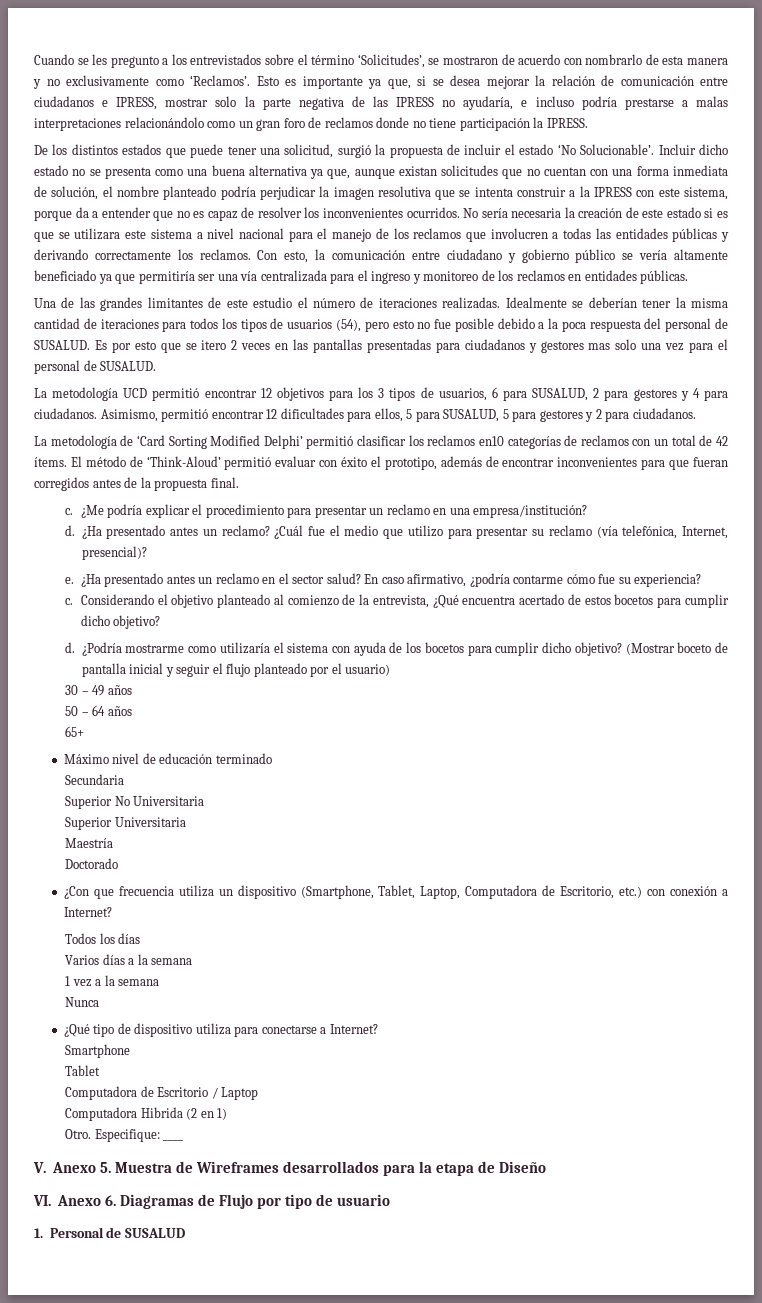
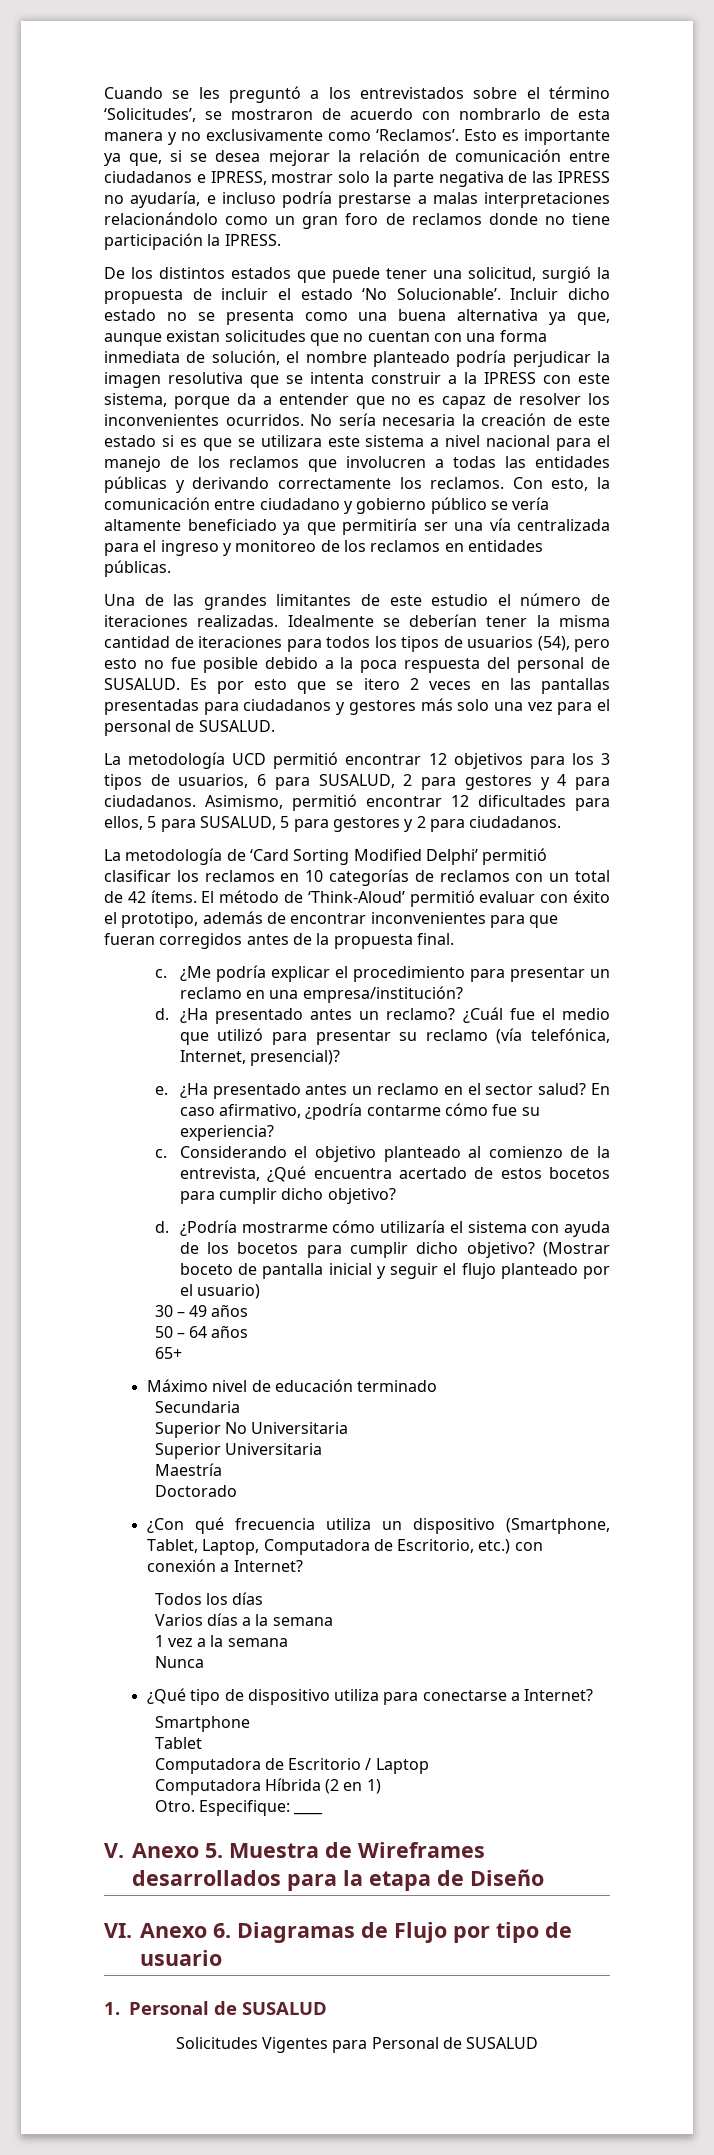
- Cuando se les pregunto a los entrevistados sobre el término ‘Solicitudes’, se mostraron de acuerdo con nombrarlo de esta manera y no exclusivamente como ‘Reclamos’.
+ Cuando se les preguntó a los entrevistados sobre el término ‘Solicitudes’, se mostraron de acuerdo con nombrarlo de esta manera y no exclusivamente como ‘Reclamos’.
- Es por esto que se itero 2 veces en las pantallas presentadas para ciudadanos y gestores mas solo una vez para el personal de SUSALUD.
+ Es por esto que se itero 2 veces en las pantallas presentadas para ciudadanos y gestores más solo una vez para el personal de SUSALUD.
- La metodología de ‘Card Sorting Modified Delphi’ permitió clasificar los reclamos en10 categorías de reclamos con un total de 42 ítems.
+ La metodología de ‘Card Sorting Modified Delphi’ permitió clasificar los reclamos en 10 categorías de reclamos con un total de 42 ítems.
- ¿Cuál fue el medio que utilizo para presentar su reclamo (vía telefónica, Internet, presencial)?
+ ¿Cuál fue el medio que utilizó para presentar su reclamo (vía telefónica, Internet, presencial)?
- ¿Podría mostrarme como utilizaría el sistema con ayuda de los bocetos para cumplir dicho objetivo?
+ ¿Podría mostrarme cómo utilizaría el sistema con ayuda de los bocetos para cumplir dicho objetivo?
- ¿Con que frecuencia utiliza un dispositivo (Smartphone, Tablet, Laptop, Computadora de Escritorio, etc.) con conexión a Internet?
+ ¿Con qué frecuencia utiliza un dispositivo (Smartphone, Tablet, Laptop, Computadora de Escritorio, etc.) con conexión a Internet?
- Computadora Hibrida (2 en 1)
+ Computadora Híbrida (2 en 1)
+ Solicitudes Vigentes para Personal de SUSALUD

